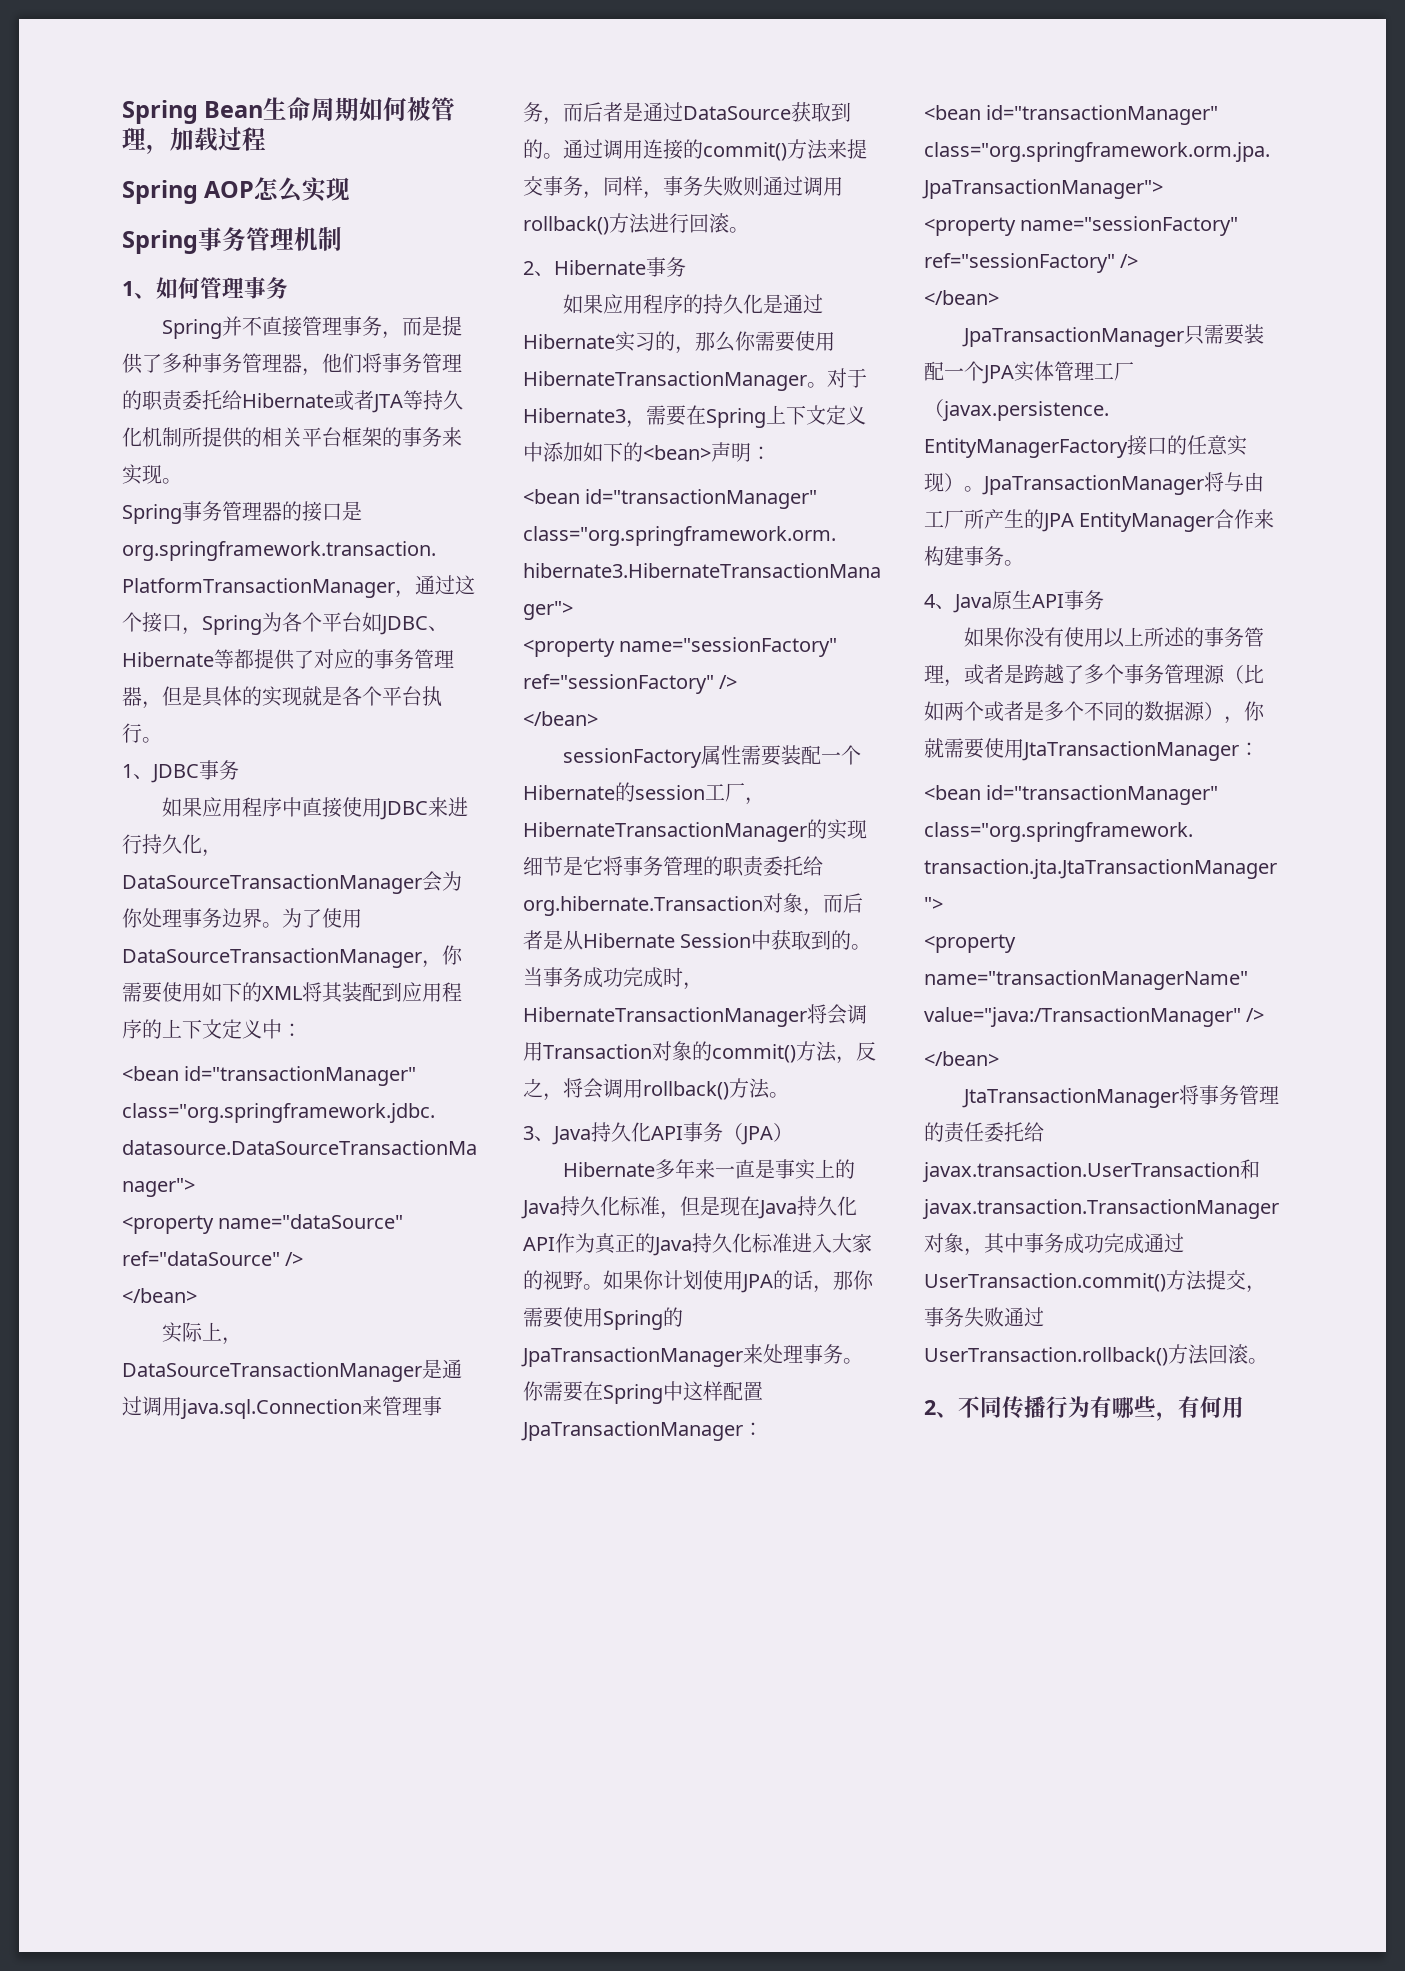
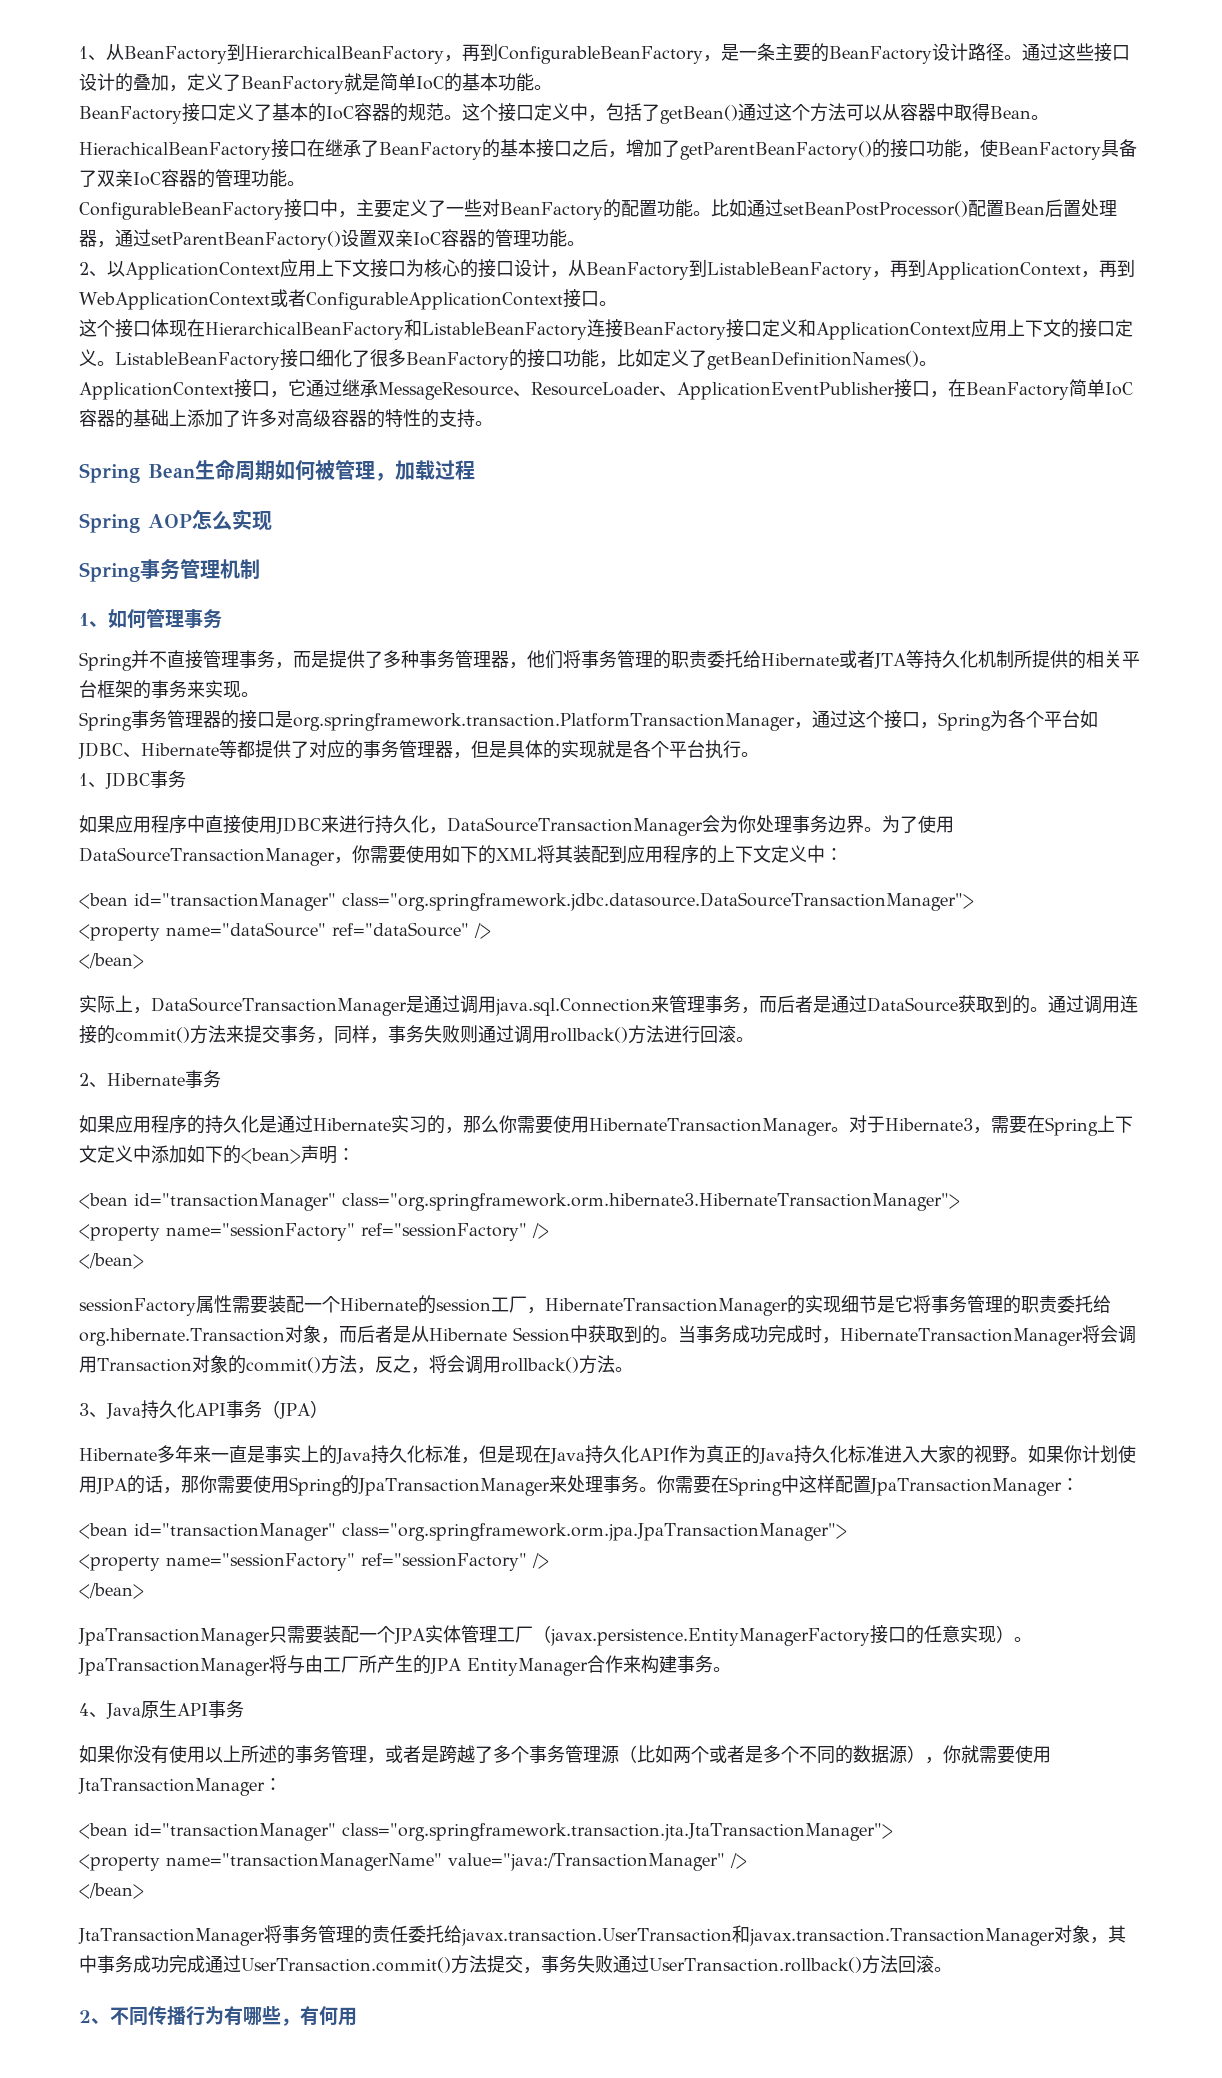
+ 1、从BeanFactory到HierarchicalBeanFactory，再到ConfigurableBeanFactory，是一条主要的BeanFactory设计路径。通过这些接口设计的叠加，定义了BeanFactory就是简单IoC的基本功能。
+ BeanFactory接口定义了基本的IoC容器的规范。这个接口定义中，包括了getBean()通过这个方法可以从容器中取得Bean。
+ HierachicalBeanFactory接口在继承了BeanFactory的基本接口之后，增加了getParentBeanFactory()的接口功能，使BeanFactory具备了双亲IoC容器的管理功能。
+ ConfigurableBeanFactory接口中，主要定义了一些对BeanFactory的配置功能。比如通过setBeanPostProcessor()配置Bean后置处理器，通过setParentBeanFactory()设置双亲IoC容器的管理功能。
+ 2、以ApplicationContext应用上下文接口为核心的接口设计，从BeanFactory到ListableBeanFactory，再到ApplicationContext，再到WebApplicationContext或者ConfigurableApplicationContext接口。
+ 这个接口体现在HierarchicalBeanFactory和ListableBeanFactory连接BeanFactory接口定义和ApplicationContext应用上下文的接口定义。ListableBeanFactory接口细化了很多BeanFactory的接口功能，比如定义了getBeanDefinitionNames()。
+ ApplicationContext接口，它通过继承MessageResource、ResourceLoader、ApplicationEventPublisher接口，在BeanFactory简单IoC容器的基础上添加了许多对高级容器的特性的支持。

